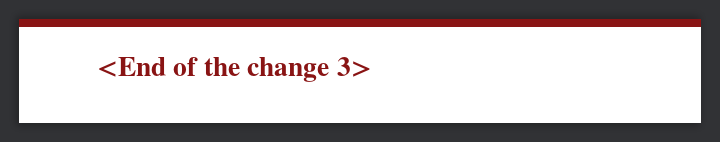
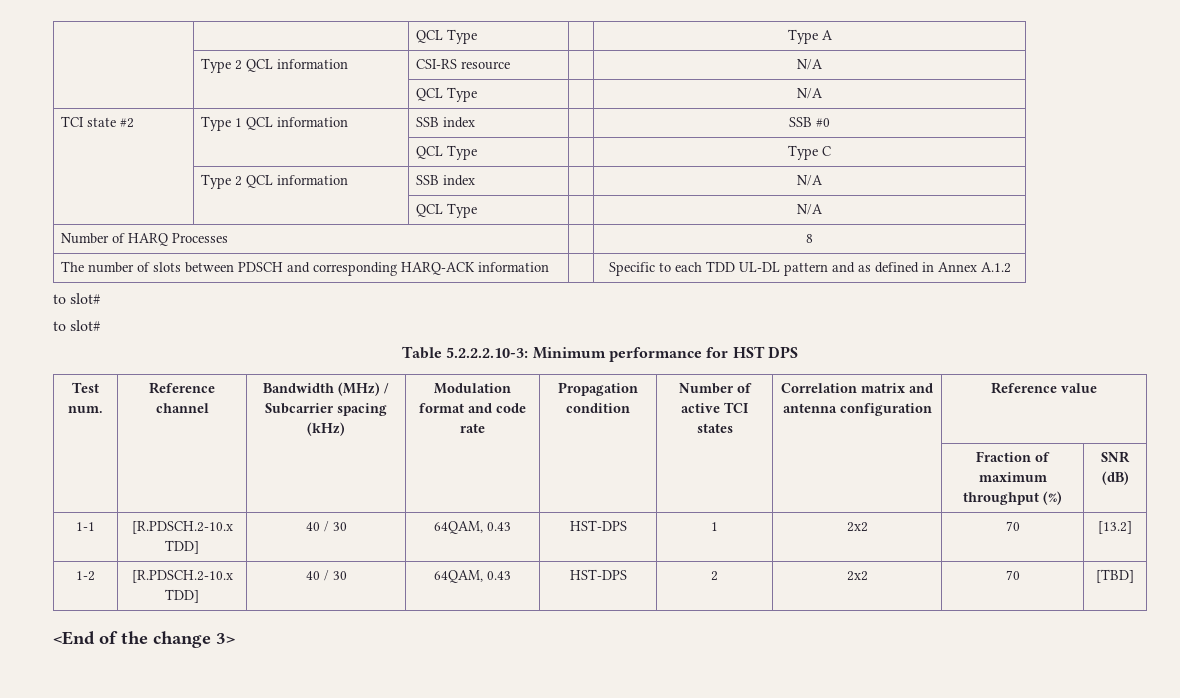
+ | | QCL Type | | Type A
+ | Type 2 QCL information | CSI-RS resource | | N/A
+ | | QCL Type | | N/A
+ TCI state #2 | Type 1 QCL information | SSB index | | SSB #0
+ | | QCL Type | | Type C
+ | Type 2 QCL information | SSB index | | N/A
+ | | QCL Type | | N/A
+ Number of HARQ Processes | | 8
+ The number of slots between PDSCH and corresponding HARQ-ACK information | | Specific to each TDD UL-DL pattern and as defined in Annex A.1.2
+ to slot#
+ to slot#
+ Table 5.2.2.2.10-3: Minimum performance for HST DPS
+ Test num. | Reference channel | Bandwidth (MHz) / Subcarrier spacing (kHz) | Modulation format and code rate | Propagation condition | Number of active TCI states | Correlation matrix and antenna configuration | Reference value
+ | | | | | | | Fraction of maximum throughput (%) | SNR (dB)
+ 1-1 | [R.PDSCH.2-10.x TDD] | 40 / 30 | 64QAM, 0.43 | HST-DPS | 1 | 2x2 | 70 | [13.2]
+ 1-2 | [R.PDSCH.2-10.x TDD] | 40 / 30 | 64QAM, 0.43 | HST-DPS | 2 | 2x2 | 70 | [TBD]

